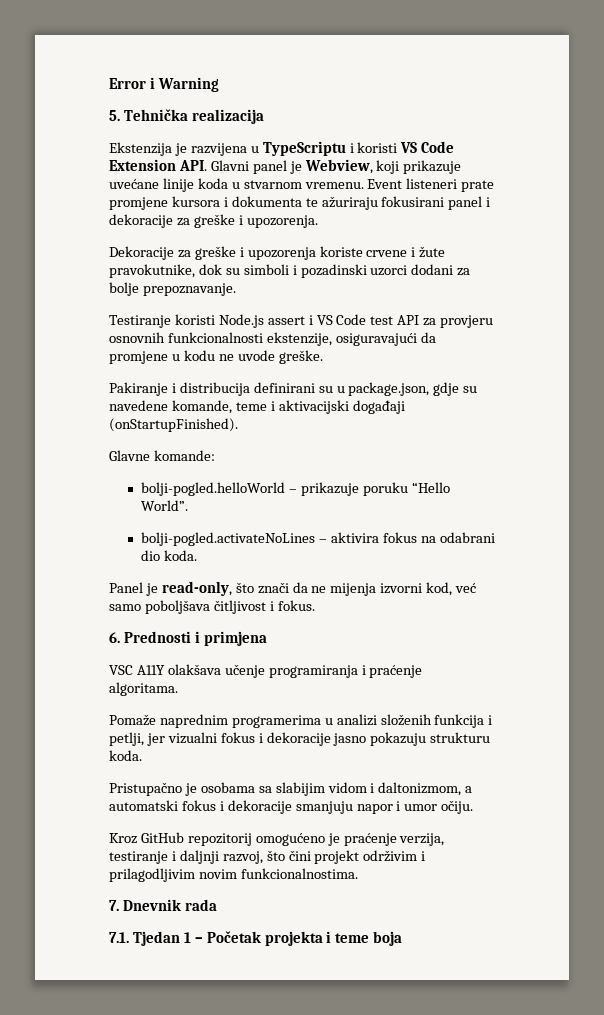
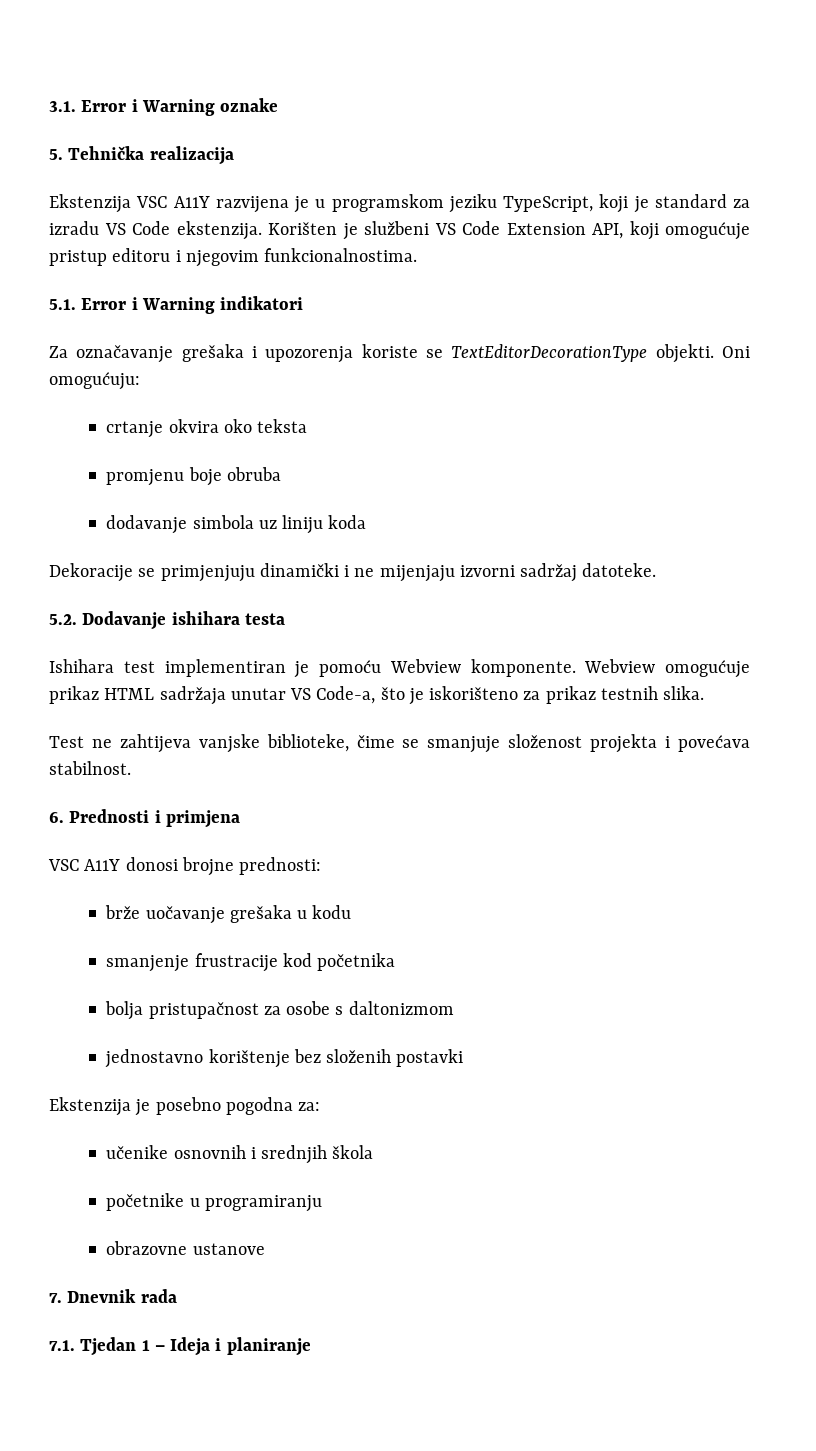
- Error i Warning
+ 3.1. Error i Warning oznake
- Ekstenzija je razvijena u TypeScriptu i koristi VS Code Extension API. Glavni panel je Webview, koji prikazuje uvećane linije koda u stvarnom vremenu. Event listeneri prate promjene kursora i dokumenta te ažuriraju fokusirani panel i dekoracije za greške i upozorenja.
- Dekoracije za greške i upozorenja koriste crvene i žute pravokutnike, dok su simboli i pozadinski uzorci dodani za bolje prepoznavanje.
- Testiranje koristi Node.js assert i VS Code test API za provjeru osnovnih funkcionalnosti ekstenzije, osiguravajući da promjene u kodu ne uvode greške.
- Pakiranje i distribucija definirani su u package.json, gdje su navedene komande, teme i aktivacijski događaji (onStartupFinished).
- Glavne komande:
- bolji-pogled.helloWorld – prikazuje poruku “Hello World”.
- bolji-pogled.activateNoLines – aktivira fokus na odabrani dio koda.
- Panel je read-only, što znači da ne mijenja izvorni kod, već samo poboljšava čitljivost i fokus.
+ Ekstenzija VSC A11Y razvijena je u programskom jeziku TypeScript, koji je standard za izradu VS Code ekstenzija. Korišten je službeni VS Code Extension API, koji omogućuje pristup editoru i njegovim funkcionalnostima.
+ 5.1. Error i Warning indikatori
+ Za označavanje grešaka i upozorenja koriste se TextEditorDecorationType objekti. Oni omogućuju:
+ crtanje okvira oko teksta
+ promjenu boje obruba
+ dodavanje simbola uz liniju koda
+ Dekoracije se primjenjuju dinamički i ne mijenjaju izvorni sadržaj datoteke.
+ 5.2. Dodavanje ishihara testa
+ Ishihara test implementiran je pomoću Webview komponente. Webview omogućuje prikaz HTML sadržaja unutar VS Code-a, što je iskorišteno za prikaz testnih slika.
+ Test ne zahtijeva vanjske biblioteke, čime se smanjuje složenost projekta i povećava stabilnost.
- VSC A11Y olakšava učenje programiranja i praćenje algoritama.
- Pomaže naprednim programerima u analizi složenih funkcija i petlji, jer vizualni fokus i dekoracije jasno pokazuju strukturu koda.
- Pristupačno je osobama sa slabijim vidom i daltonizmom, a automatski fokus i dekoracije smanjuju napor i umor očiju.
- Kroz GitHub repozitorij omogućeno je praćenje verzija, testiranje i daljnji razvoj, što čini projekt održivim i prilagodljivim novim funkcionalnostima.
+ VSC A11Y donosi brojne prednosti:
+ brže uočavanje grešaka u kodu
+ smanjenje frustracije kod početnika
+ bolja pristupačnost za osobe s daltonizmom
+ jednostavno korištenje bez složenih postavki
+ Ekstenzija je posebno pogodna za:
+ učenike osnovnih i srednjih škola
+ početnike u programiranju
+ obrazovne ustanove
- 7.1. Tjedan 1 – Početak projekta i teme boja
+ 7.1. Tjedan 1 – Ideja i planiranje

